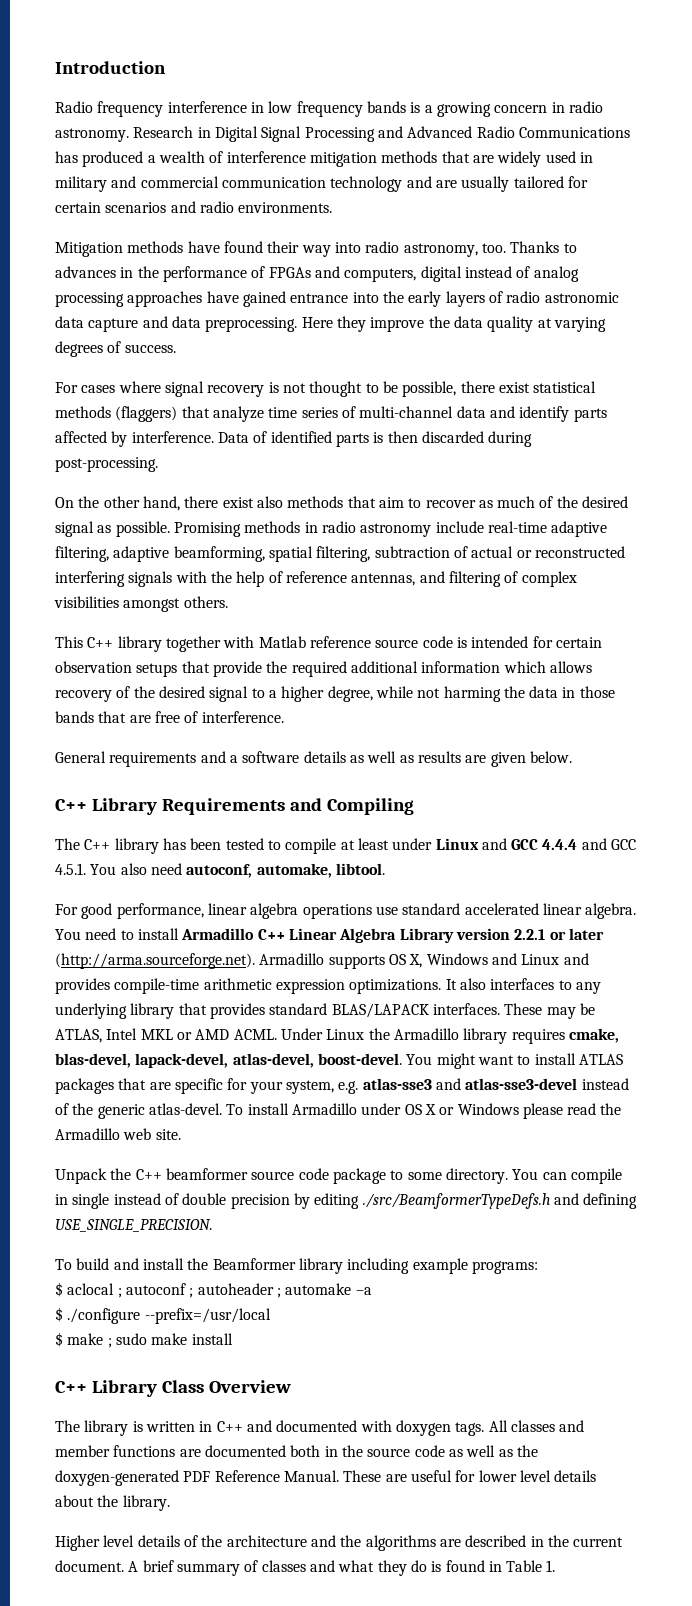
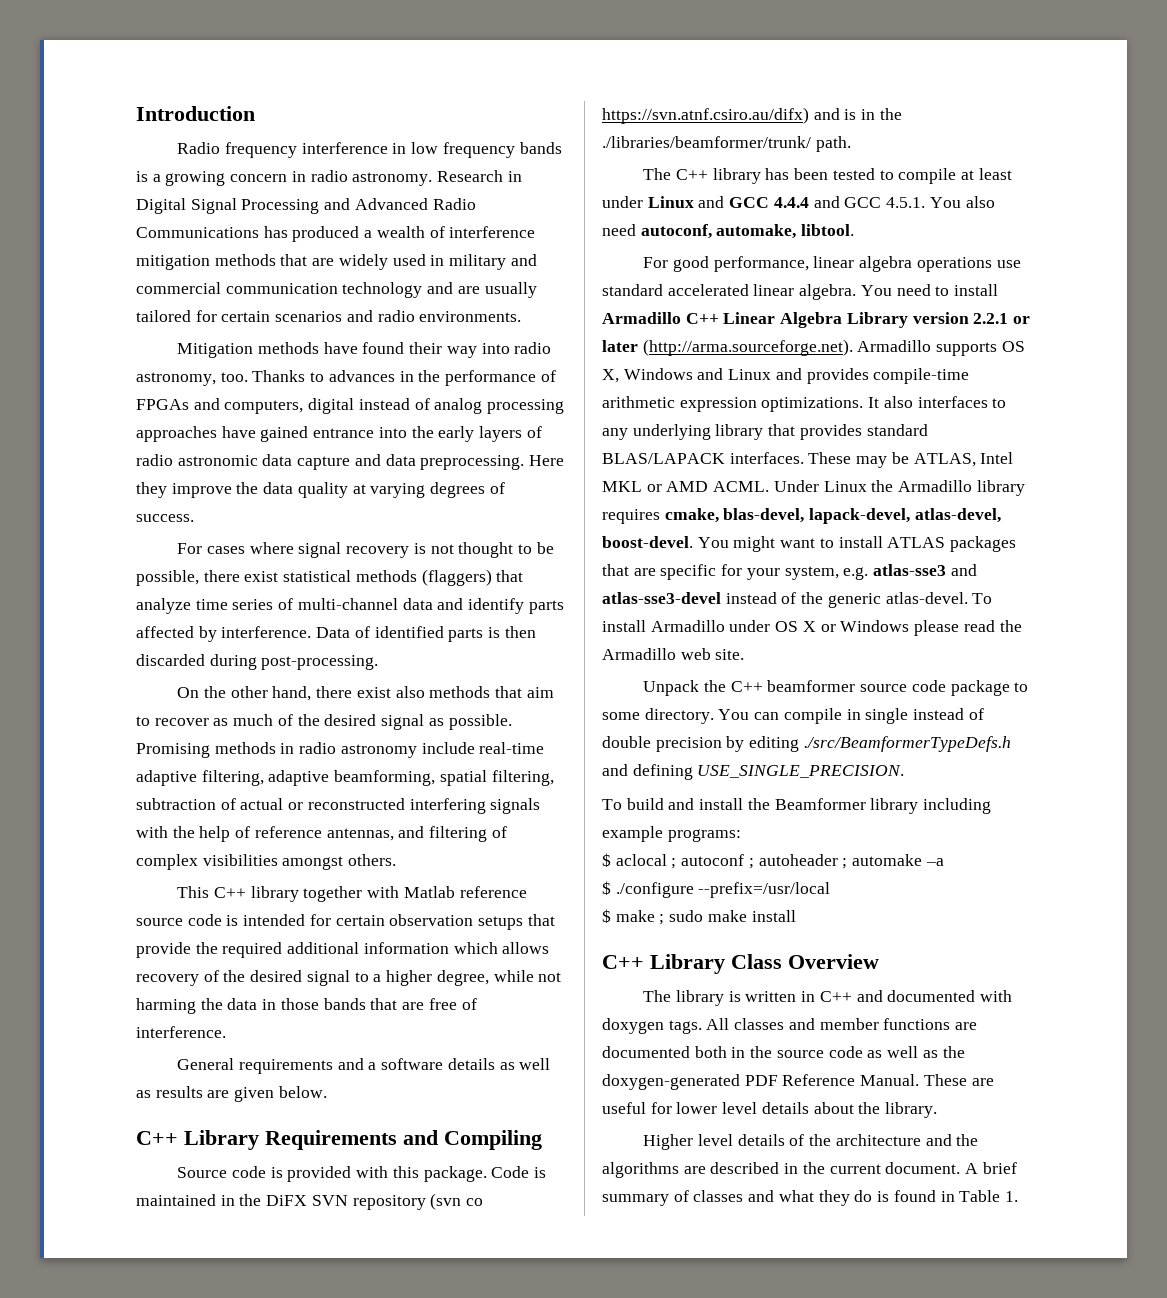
+ Source code is provided with this package. Code is maintained in the DiFX SVN repository (svn co https://svn.atnf.csiro.au/difx) and is in the ./libraries/beamformer/trunk/ path.

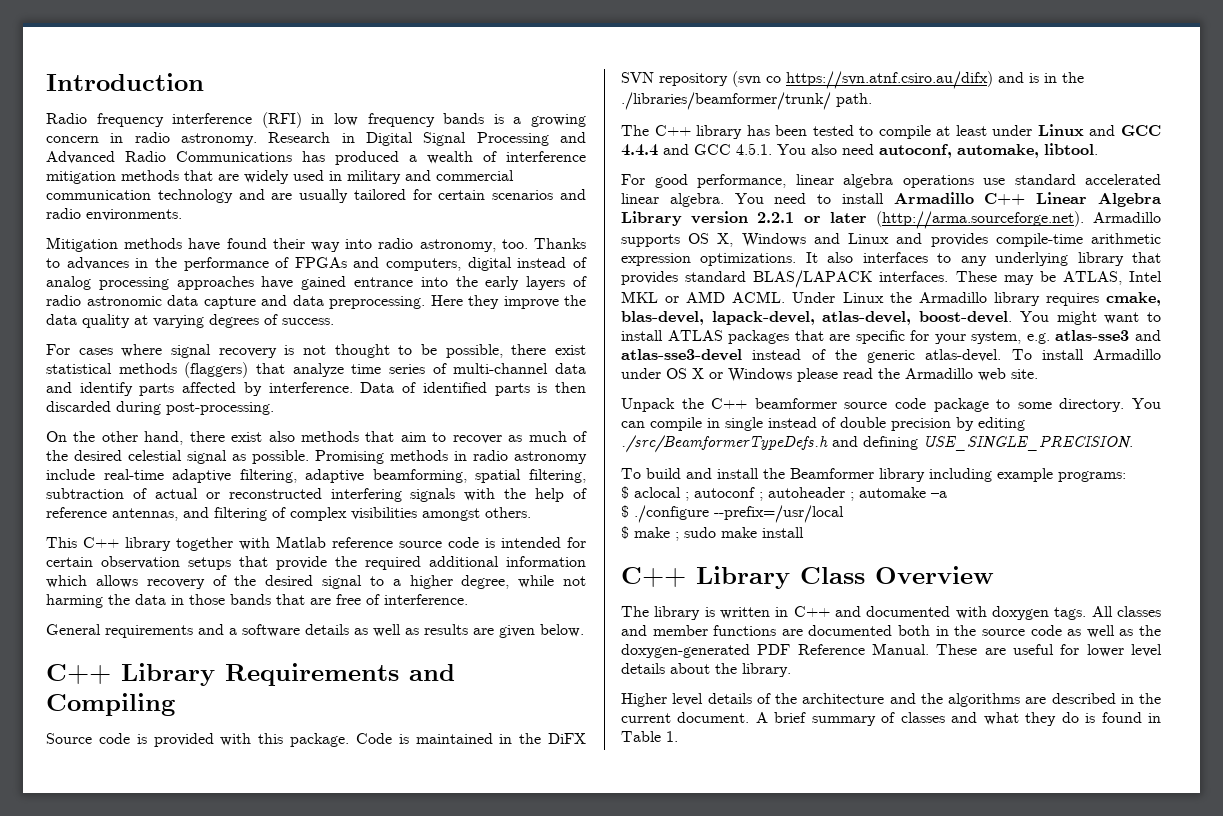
- Radio frequency interference in low frequency bands is a growing concern in radio astronomy.
+ Radio frequency interference (RFI) in low frequency bands is a growing concern in radio astronomy.
- On the other hand, there exist also methods that aim to recover as much of the desired signal as possible.
+ On the other hand, there exist also methods that aim to recover as much of the desired celestial signal as possible.

